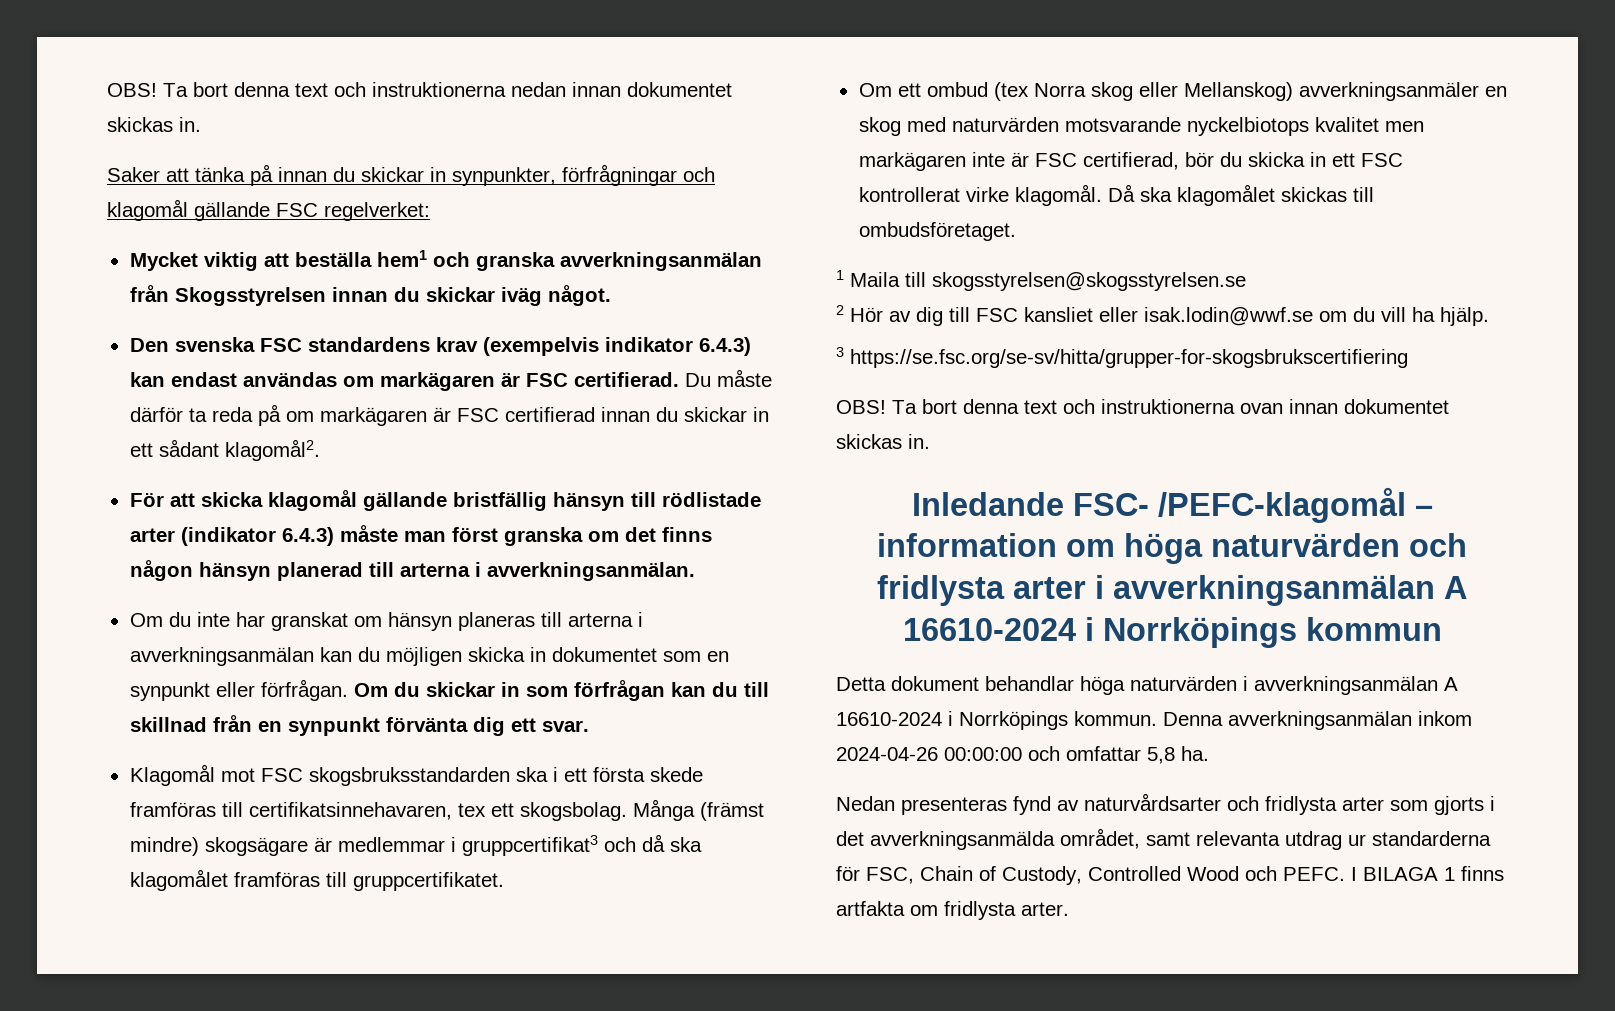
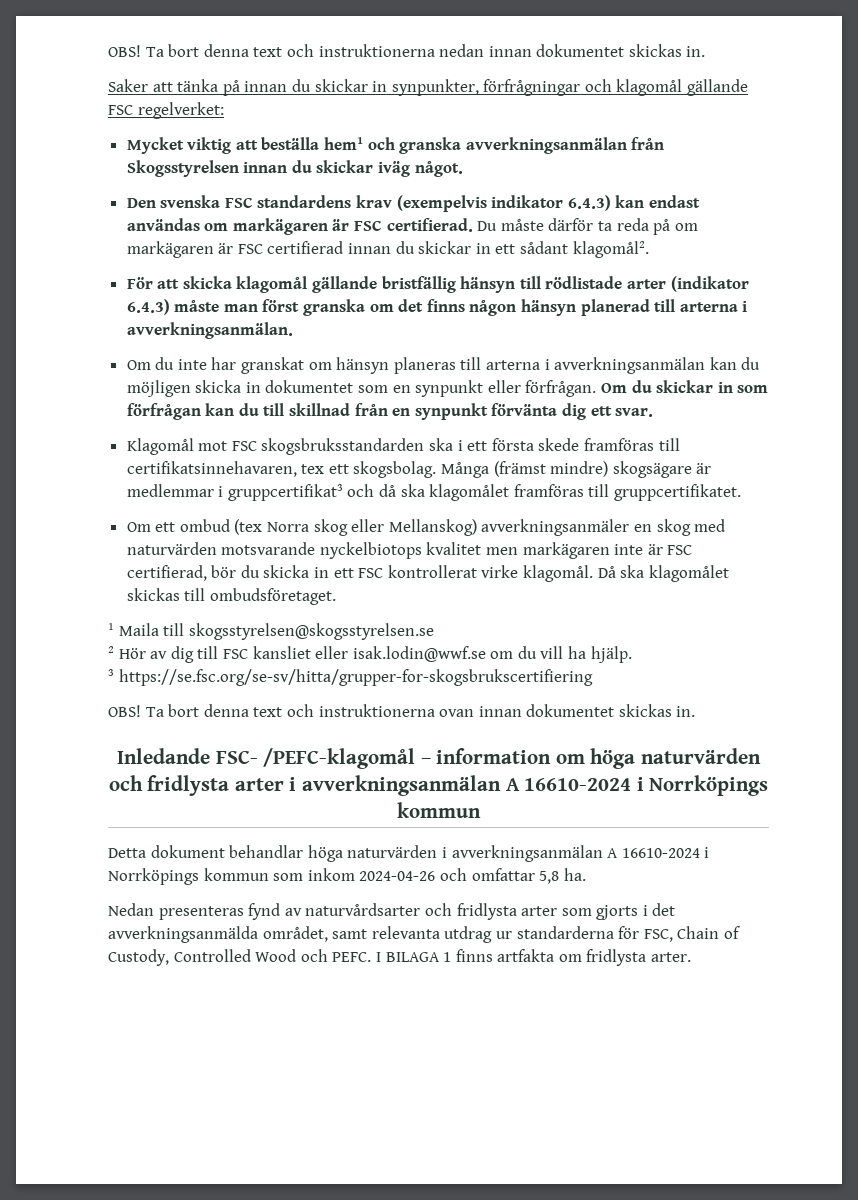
- Detta dokument behandlar höga naturvärden i avverkningsanmälan A 16610-2024 i Norrköpings kommun. Denna avverkningsanmälan inkom 2024-04-26 00:00:00 och omfattar 5,8 ha.
+ Detta dokument behandlar höga naturvärden i avverkningsanmälan A 16610-2024 i Norrköpings kommun som inkom 2024-04-26 och omfattar 5,8 ha.

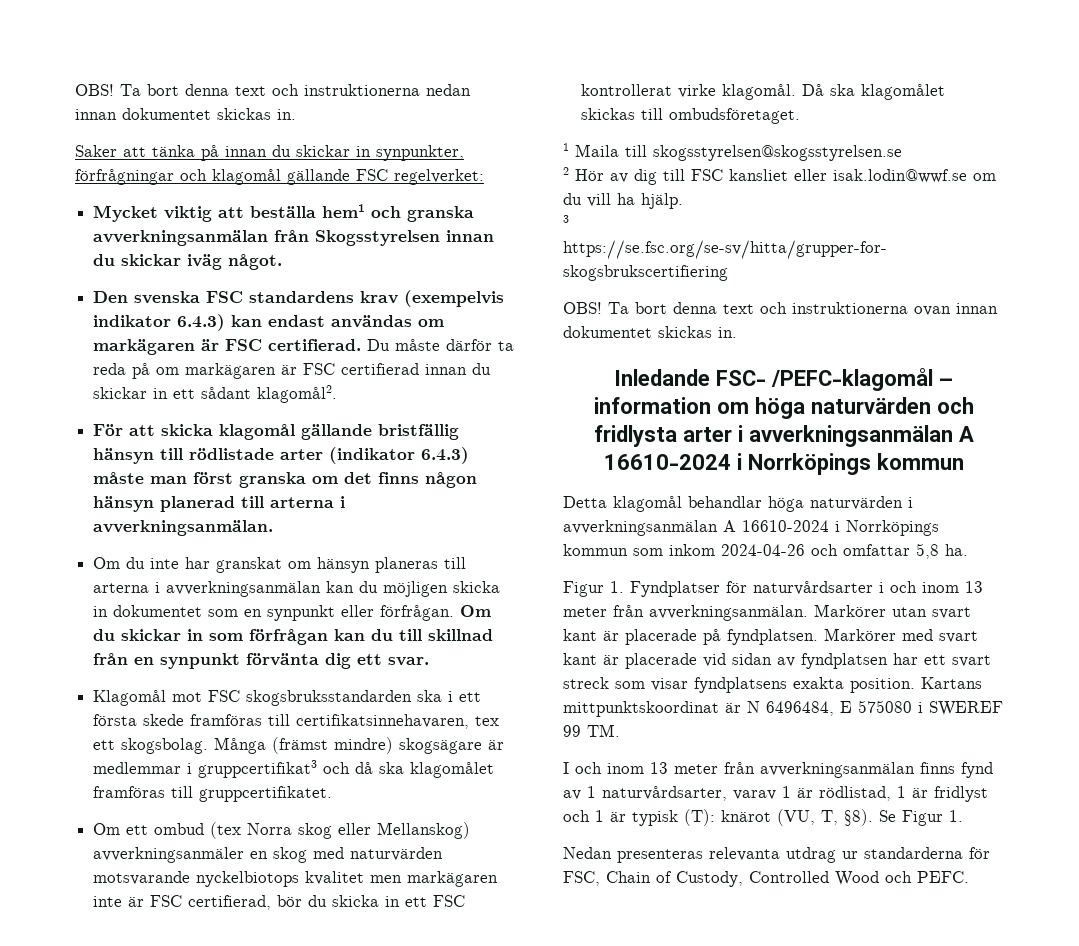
- Detta dokument behandlar höga naturvärden i avverkningsanmälan A 16610-2024 i Norrköpings kommun som inkom 2024-04-26 och omfattar 5,8 ha.
+ Detta klagomål behandlar höga naturvärden i avverkningsanmälan A 16610-2024 i Norrköpings kommun som inkom 2024-04-26 och omfattar 5,8 ha.
- Nedan presenteras fynd av naturvårdsarter och fridlysta arter som gjorts i det avverkningsanmälda området, samt relevanta utdrag ur standarderna för FSC, Chain of Custody, Controlled Wood och PEFC. I BILAGA 1 finns artfakta om fridlysta arter.
+ Figur 1. Fyndplatser för naturvårdsarter i och inom 13 meter från avverkningsanmälan. Markörer utan svart kant är placerade på fyndplatsen. Markörer med svart kant är placerade vid sidan av fyndplatsen har ett svart streck som visar fyndplatsens exakta position. Kartans mittpunktskoordinat är N 6496484, E 575080 i SWEREF 99 TM.
+ I och inom 13 meter från avverkningsanmälan finns fynd av 1 naturvårdsarter, varav 1 är rödlistad, 1 är fridlyst och 1 är typisk (T): knärot (VU, T, §8). Se Figur 1.
+ Nedan presenteras relevanta utdrag ur standarderna för FSC, Chain of Custody, Controlled Wood och PEFC.

